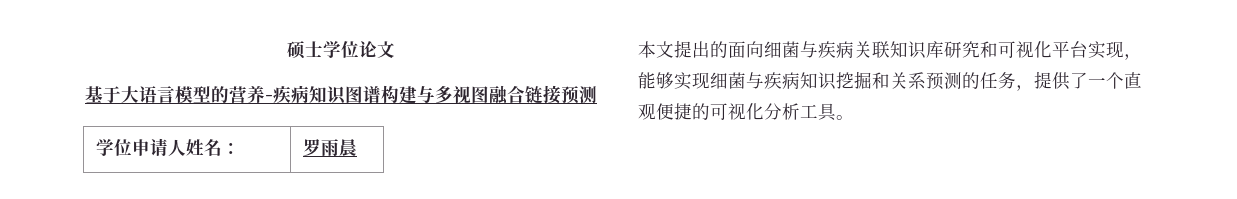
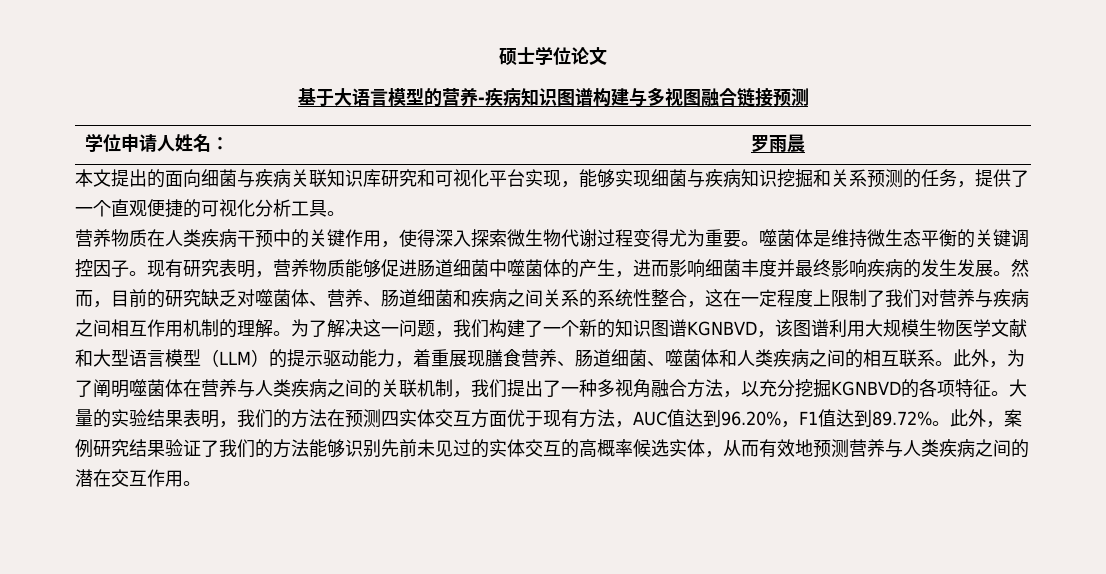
+ 营养物质在人类疾病干预中的关键作用，使得深入探索微生物代谢过程变得尤为重要。噬菌体是维持微生态平衡的关键调控因子。现有研究表明，营养物质能够促进肠道细菌中噬菌体的产生，进而影响细菌丰度并最终影响疾病的发生发展。然而，目前的研究缺乏对噬菌体、营养、肠道细菌和疾病之间关系的系统性整合，这在一定程度上限制了我们对营养与疾病之间相互作用机制的理解。为了解决这一问题，我们构建了一个新的知识图谱KGNBVD，该图谱利用大规模生物医学文献和大型语言模型（LLM）的提示驱动能力，着重展现膳食营养、肠道细菌、噬菌体和人类疾病之间的相互联系。此外，为了阐明噬菌体在营养与人类疾病之间的关联机制，我们提出了一种多视角融合方法，以充分挖掘KGNBVD的各项特征。大量的实验结果表明，我们的方法在预测四实体交互方面优于现有方法，AUC值达到96.20%，F1值达到89.72%。此外，案例研究结果验证了我们的方法能够识别先前未见过的实体交互的高概率候选实体，从而有效地预测营养与人类疾病之间的潜在交互作用。

